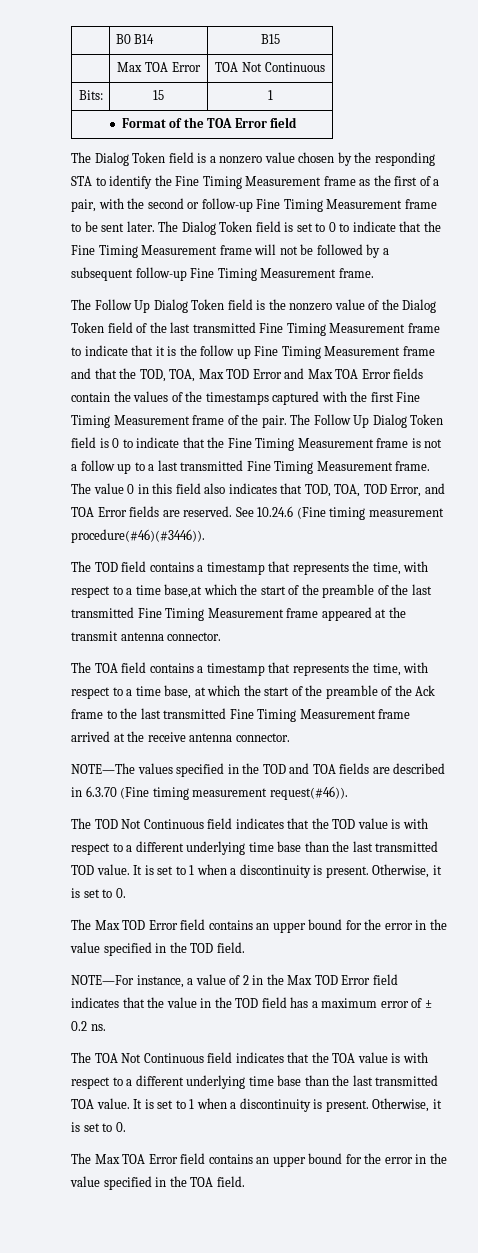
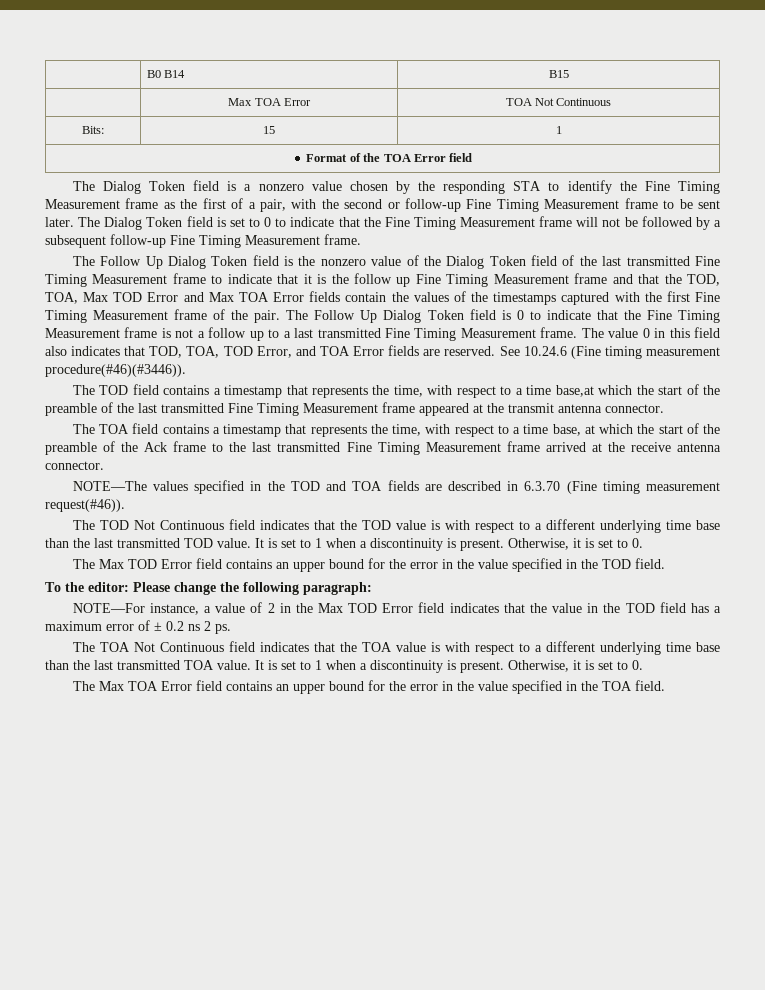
+ To the editor: Please change the following paragraph:
- NOTE—For instance, a value of 2 in the Max TOD Error field indicates that the value in the TOD field has a maximum error of ± 0.2 ns.
+ NOTE—For instance, a value of 2 in the Max TOD Error field indicates that the value in the TOD field has a maximum error of ± 0.2 ns 2 ps.

